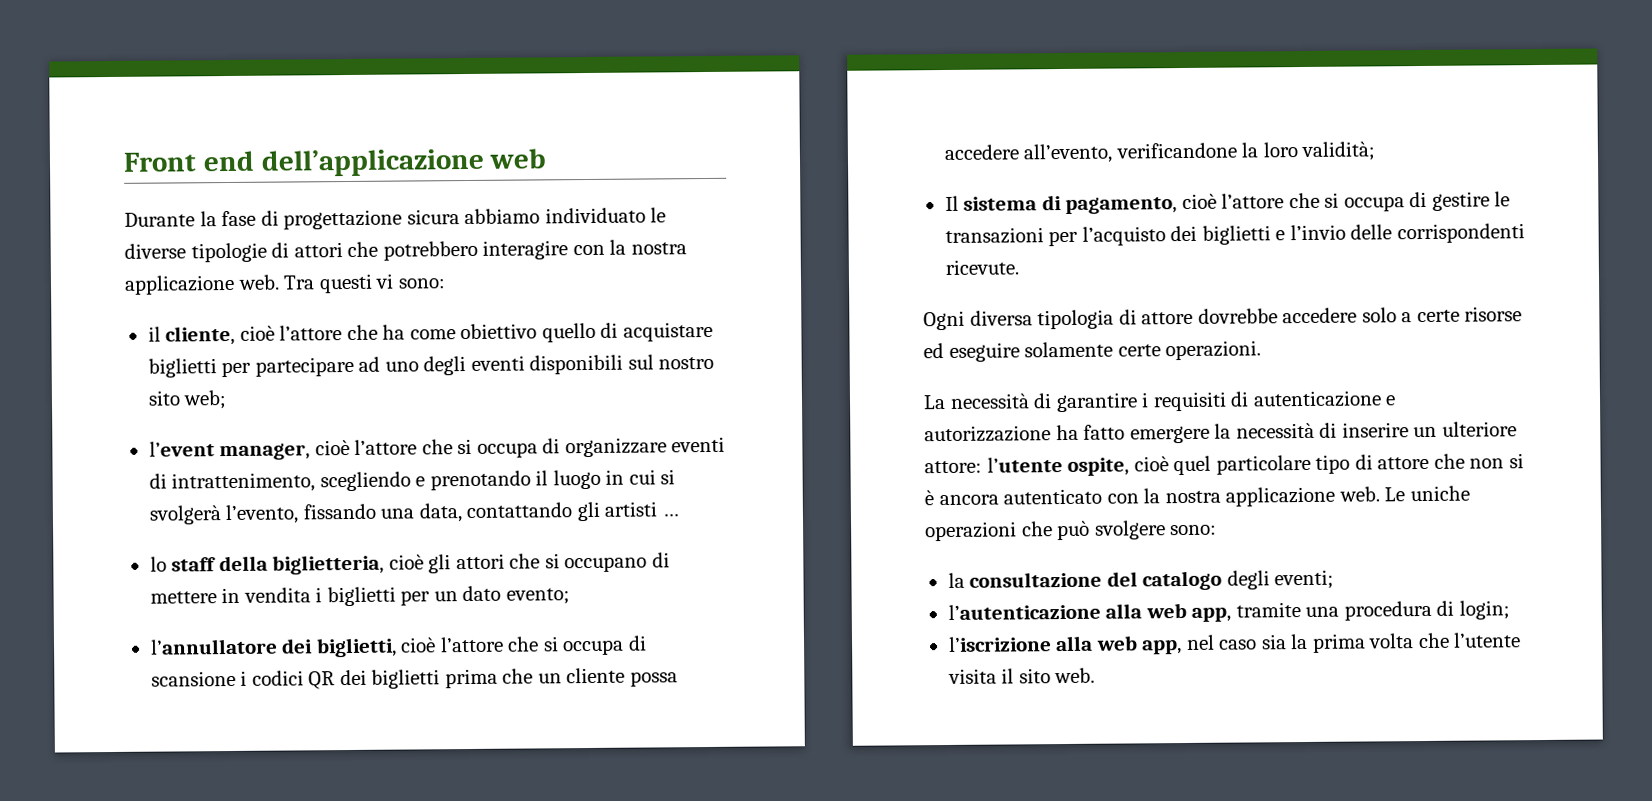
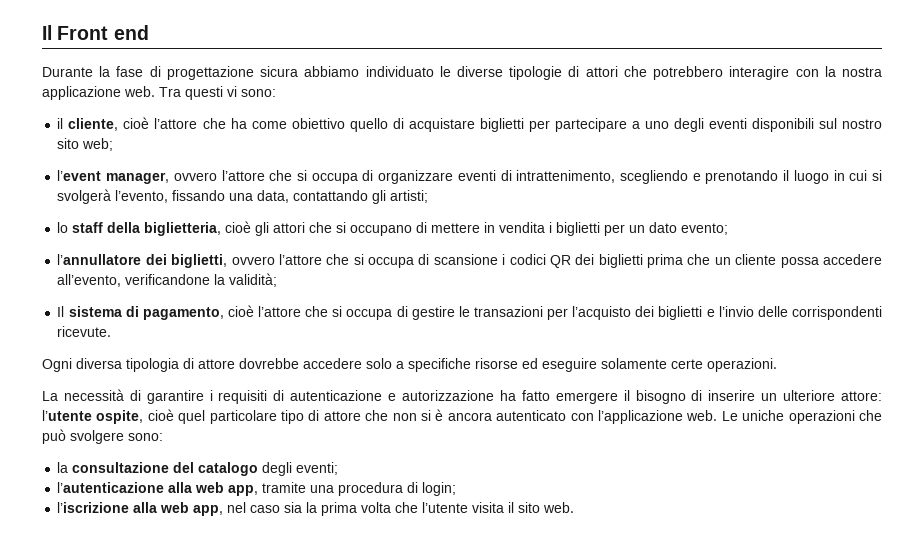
- Front end dell’applicazione web
+ Il Front end
- il cliente, cioè l’attore che ha come obiettivo quello di acquistare biglietti per partecipare ad uno degli eventi disponibili sul nostro sito web;
+ il cliente, cioè l’attore che ha come obiettivo quello di acquistare biglietti per partecipare a uno degli eventi disponibili sul nostro sito web;
- l’event manager, cioè l’attore che si occupa di organizzare eventi di intrattenimento, scegliendo e prenotando il luogo in cui si svolgerà l’evento, fissando una data, contattando gli artisti …
+ l’event manager, ovvero l’attore che si occupa di organizzare eventi di intrattenimento, scegliendo e prenotando il luogo in cui si svolgerà l’evento, fissando una data, contattando gli artisti;
- l’annullatore dei biglietti, cioè l’attore che si occupa di scansione i codici QR dei biglietti prima che un cliente possa accedere all’evento, verificandone la loro validità;
+ l’annullatore dei biglietti, ovvero l’attore che si occupa di scansione i codici QR dei biglietti prima che un cliente possa accedere all’evento, verificandone la validità;
- Ogni diversa tipologia di attore dovrebbe accedere solo a certe risorse ed eseguire solamente certe operazioni.
+ Ogni diversa tipologia di attore dovrebbe accedere solo a specifiche risorse ed eseguire solamente certe operazioni.
- La necessità di garantire i requisiti di autenticazione e autorizzazione ha fatto emergere la necessità di inserire un ulteriore attore: l’utente ospite, cioè quel particolare tipo di attore che non si è ancora autenticato con la nostra applicazione web.
+ La necessità di garantire i requisiti di autenticazione e autorizzazione ha fatto emergere il bisogno di inserire un ulteriore attore: l’utente ospite, cioè quel particolare tipo di attore che non si è ancora autenticato con l’applicazione web.

